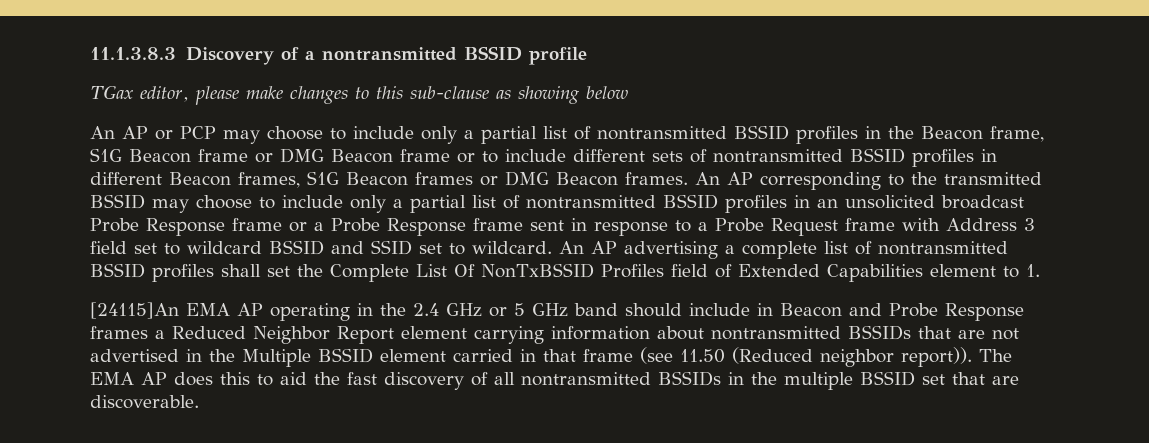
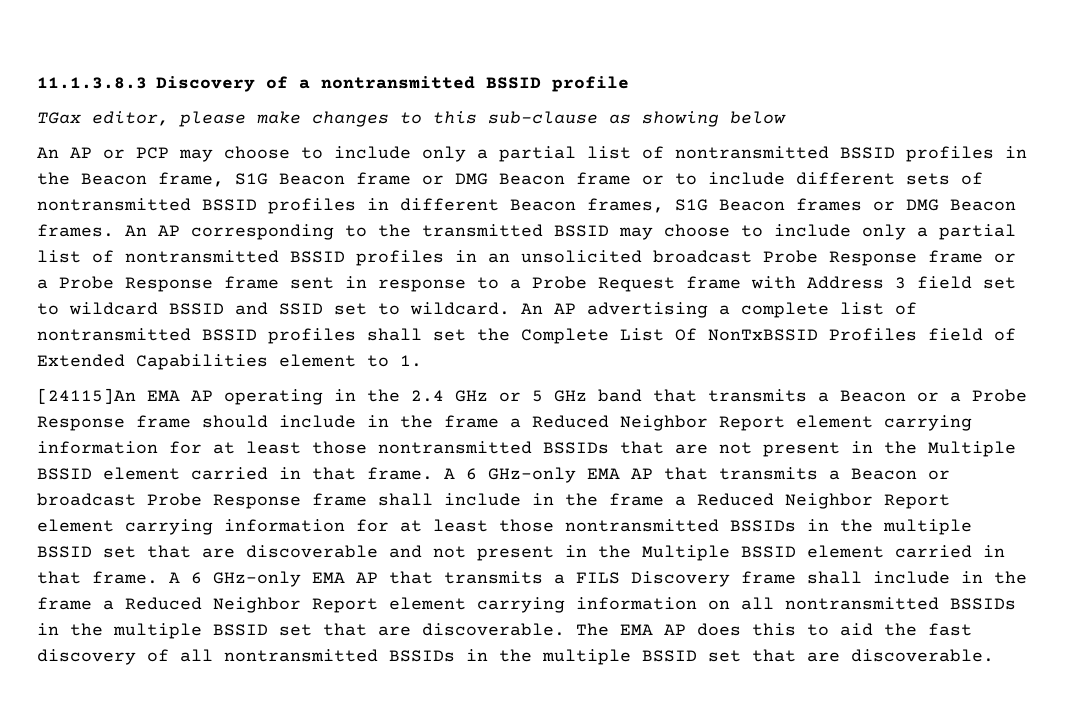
- [24115]An EMA AP operating in the 2.4 GHz or 5 GHz band should include in Beacon and Probe Response frames a Reduced Neighbor Report element carrying information about nontransmitted BSSIDs that are not advertised in the Multiple BSSID element carried in that frame (see 11.50 (Reduced neighbor report)).
+ [24115]An EMA AP operating in the 2.4 GHz or 5 GHz band that transmits a Beacon or a Probe Response frame should include in the frame a Reduced Neighbor Report element carrying information for at least those nontransmitted BSSIDs that are not present in the Multiple BSSID element carried in that frame. A 6 GHz-only EMA AP that transmits a Beacon or broadcast Probe Response frame shall include in the frame a Reduced Neighbor Report element carrying information for at least those nontransmitted BSSIDs in the multiple BSSID set that are discoverable and not present in the Multiple BSSID element carried in that frame. A 6 GHz-only EMA AP that transmits a FILS Discovery frame shall include in the frame a Reduced Neighbor Report element carrying information on all nontransmitted BSSIDs in the multiple BSSID set that are discoverable.

